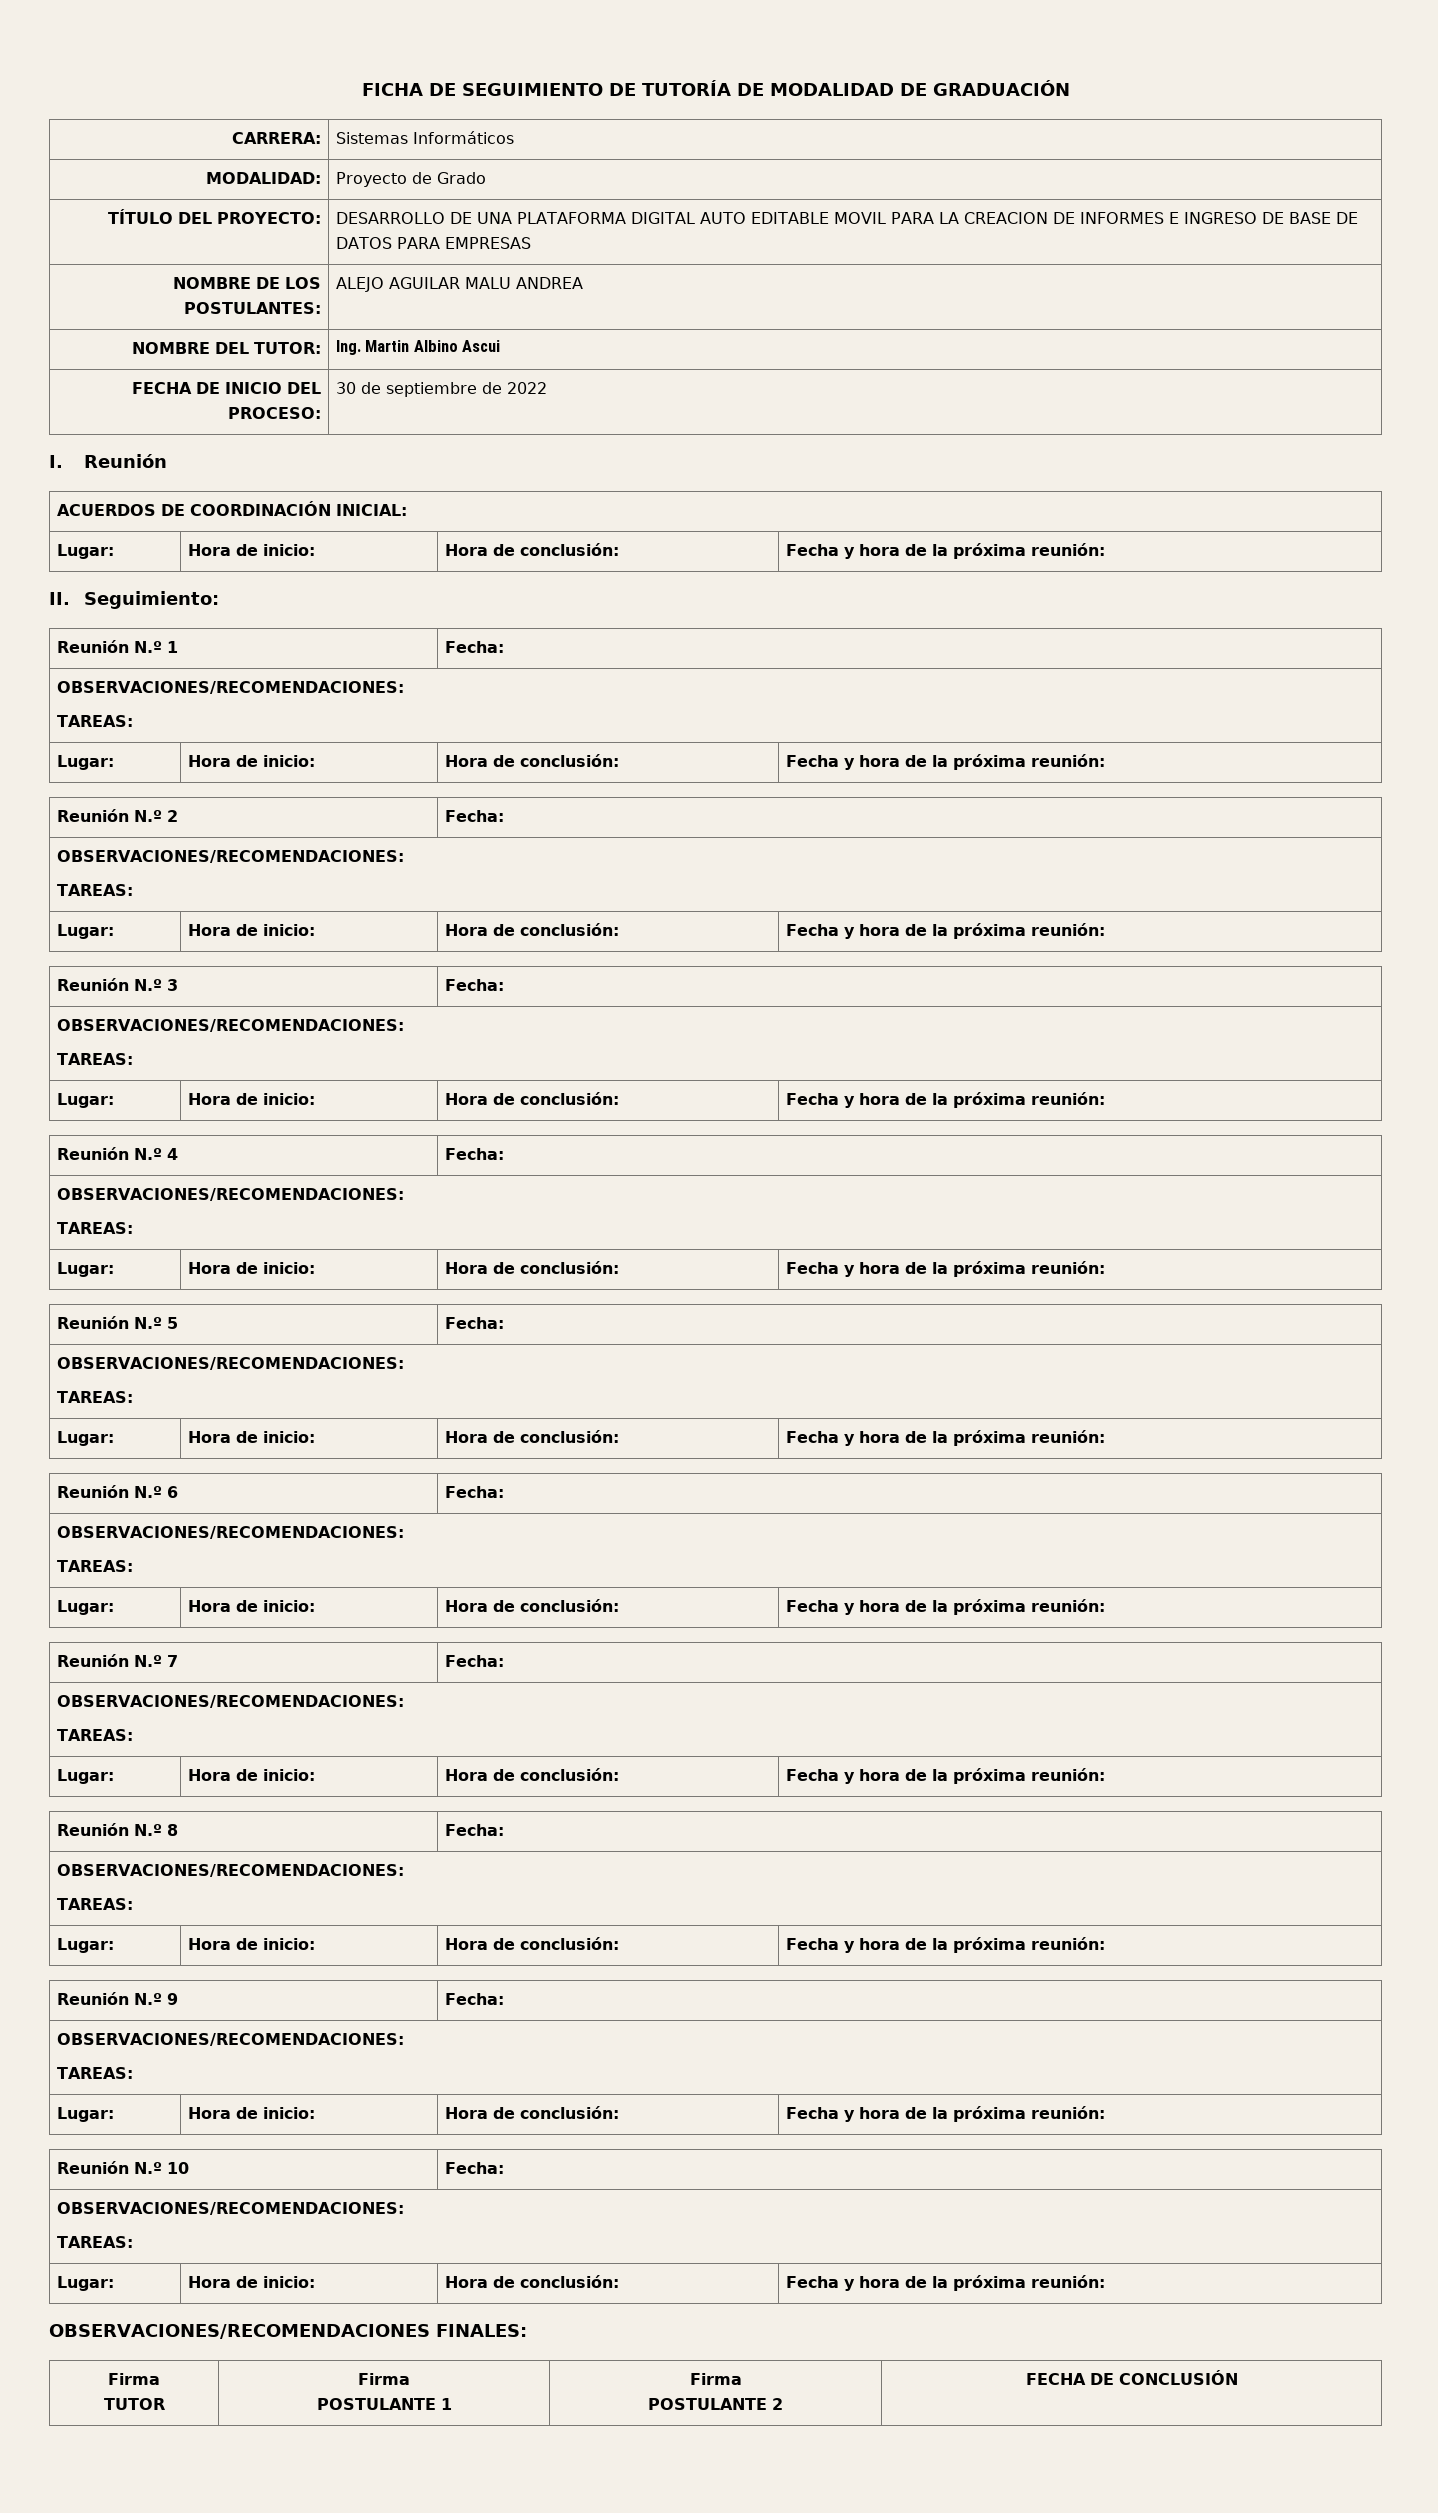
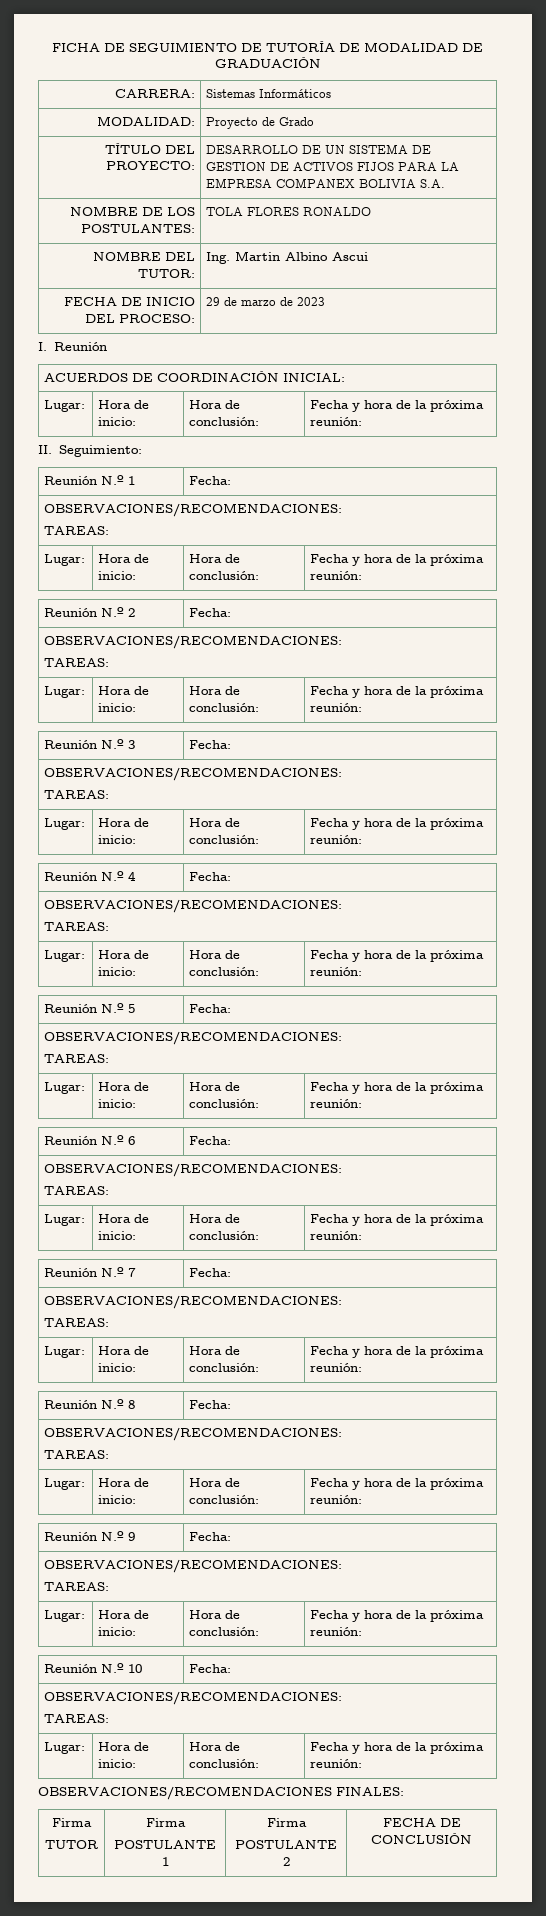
- TÍTULO DEL PROYECTO: | DESARROLLO DE UNA PLATAFORMA DIGITAL AUTO EDITABLE MOVIL PARA LA CREACION DE INFORMES E INGRESO DE BASE DE DATOS PARA EMPRESAS
+ TÍTULO DEL PROYECTO: | DESARROLLO DE UN SISTEMA DE GESTION DE ACTIVOS FIJOS PARA LA EMPRESA COMPANEX BOLIVIA S.A.
- NOMBRE DE LOS POSTULANTES: | ALEJO AGUILAR MALU ANDREA
+ NOMBRE DE LOS POSTULANTES: | TOLA FLORES RONALDO
- FECHA DE INICIO DEL PROCESO: | 30 de septiembre de 2022
+ FECHA DE INICIO DEL PROCESO: | 29 de marzo de 2023

